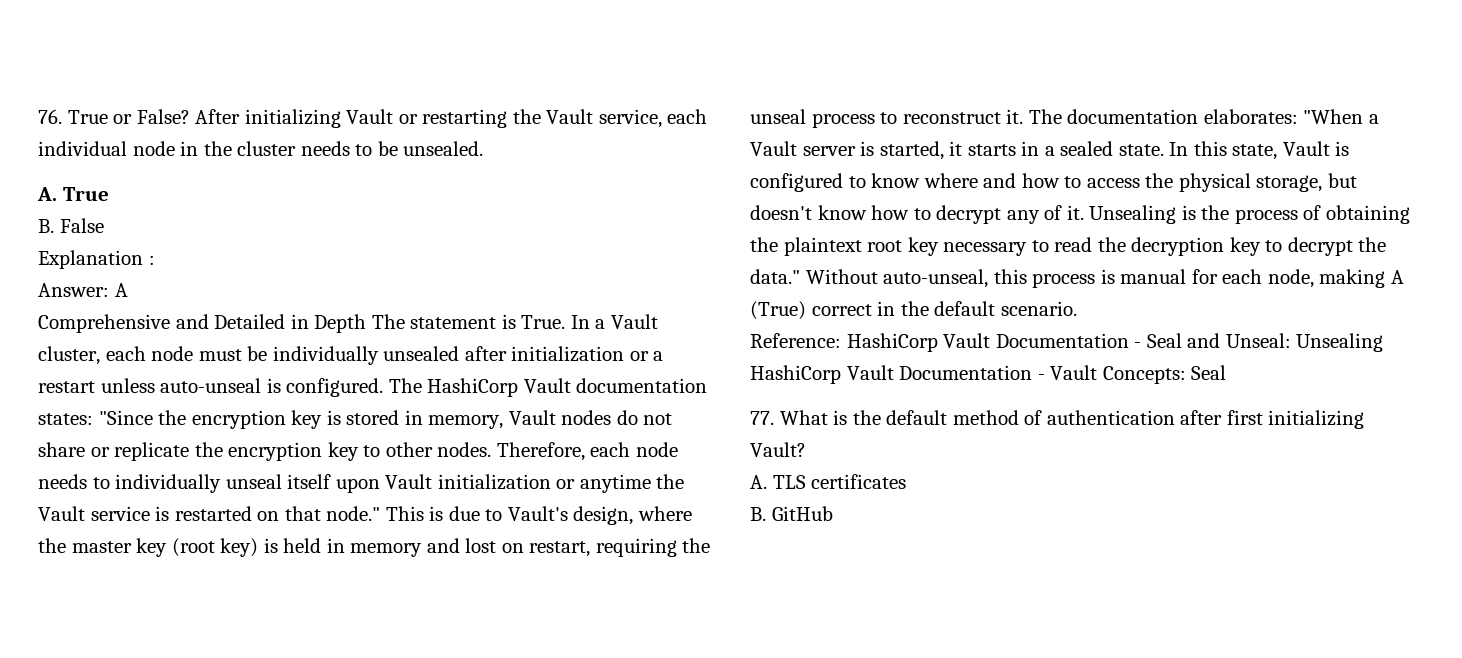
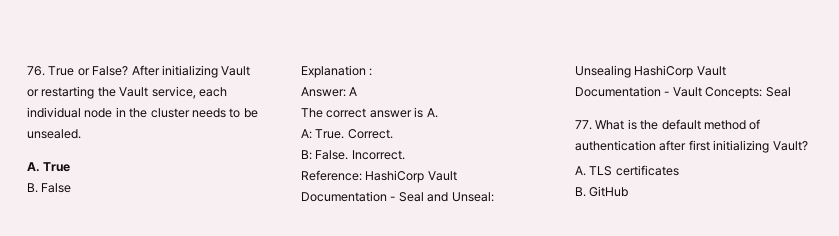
- Comprehensive and Detailed in Depth The statement is True. In a Vault cluster, each node must be individually unsealed after initialization or a restart unless auto-unseal is configured. The HashiCorp Vault documentation states: "Since the encryption key is stored in memory, Vault nodes do not share or replicate the encryption key to other nodes. Therefore, each node needs to individually unseal itself upon Vault initialization or anytime the Vault service is restarted on that node." This is due to Vault's design, where the master key (root key) is held in memory and lost on restart, requiring the unseal process to reconstruct it. The documentation elaborates: "When a Vault server is started, it starts in a sealed state. In this state, Vault is configured to know where and how to access the physical storage, but doesn't know how to decrypt any of it. Unsealing is the process of obtaining the plaintext root key necessary to read the decryption key to decrypt the data." Without auto-unseal, this process is manual for each node, making A (True) correct in the default scenario.
+ The correct answer is A.
+ A: True. Correct.
+ B: False. Incorrect.

